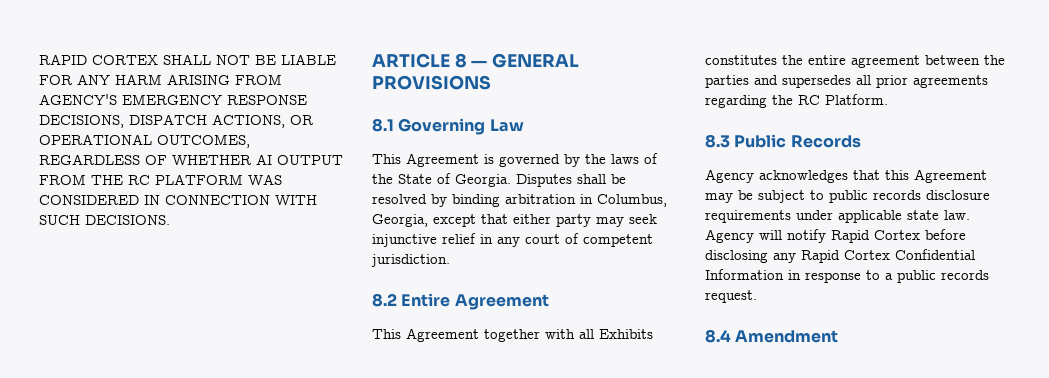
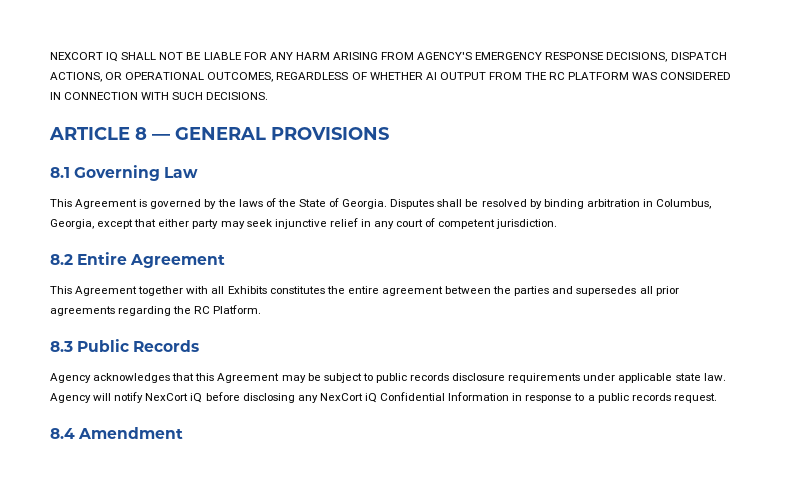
- RAPID CORTEX SHALL NOT BE LIABLE FOR ANY HARM ARISING FROM AGENCY'S EMERGENCY RESPONSE DECISIONS, DISPATCH ACTIONS, OR OPERATIONAL OUTCOMES, REGARDLESS OF WHETHER AI OUTPUT FROM THE RC PLATFORM WAS CONSIDERED IN CONNECTION WITH SUCH DECISIONS.
+ NEXCORT IQ SHALL NOT BE LIABLE FOR ANY HARM ARISING FROM AGENCY'S EMERGENCY RESPONSE DECISIONS, DISPATCH ACTIONS, OR OPERATIONAL OUTCOMES, REGARDLESS OF WHETHER AI OUTPUT FROM THE RC PLATFORM WAS CONSIDERED IN CONNECTION WITH SUCH DECISIONS.
- Agency will notify Rapid Cortex before disclosing any Rapid Cortex Confidential Information in response to a public records request.
+ Agency will notify NexCort iQ before disclosing any NexCort iQ Confidential Information in response to a public records request.

